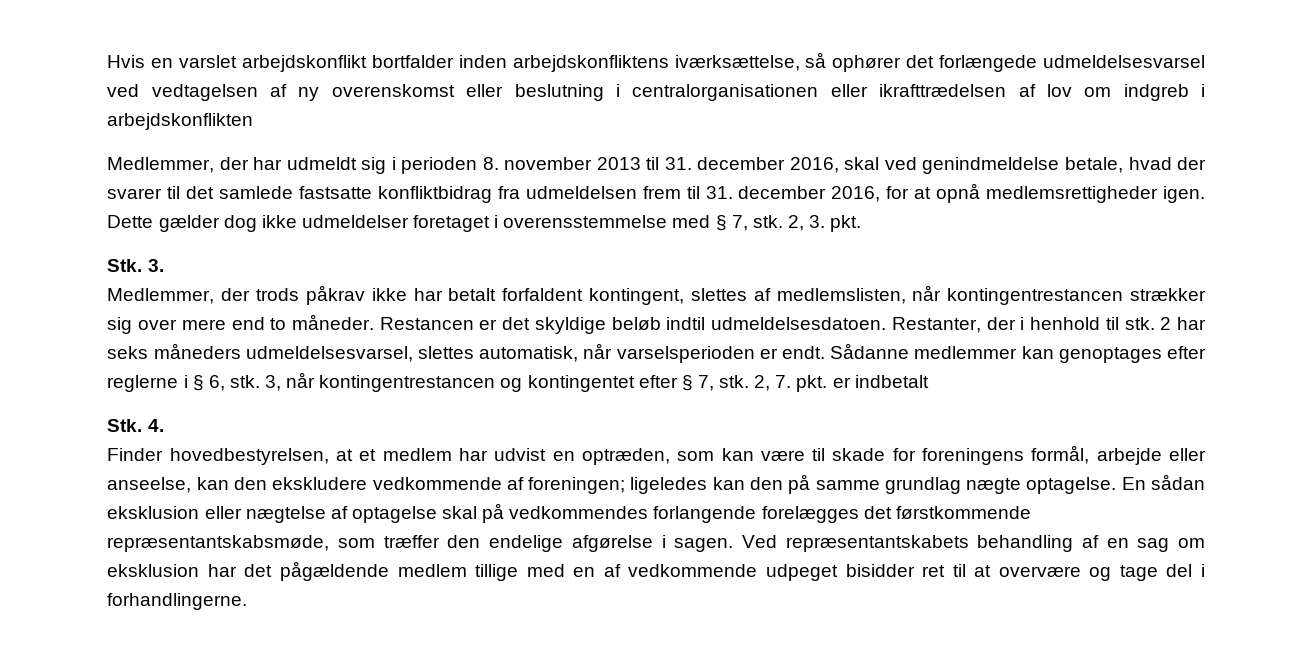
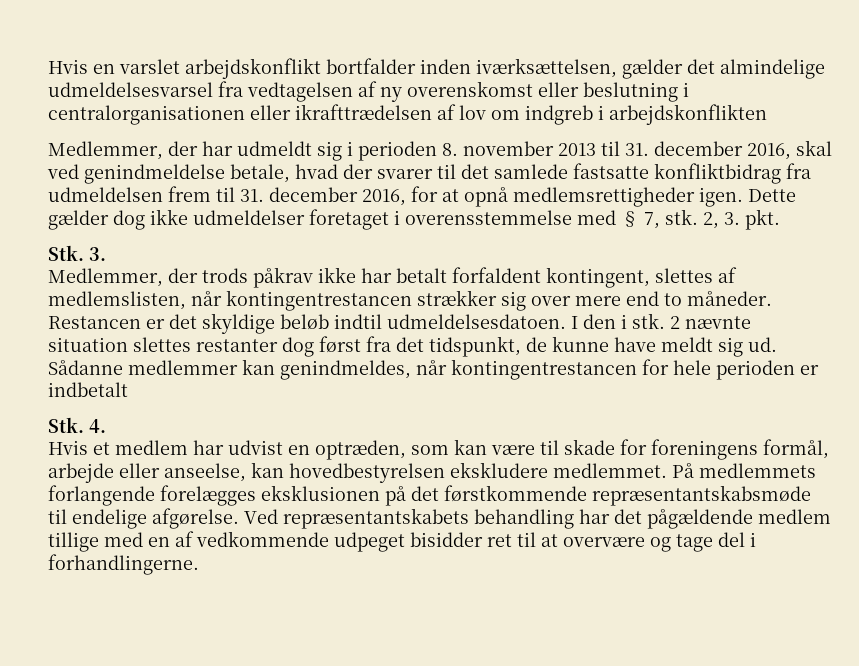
- Hvis en varslet arbejdskonflikt bortfalder inden arbejdskonfliktens iværksættelse, så ophører det forlængede udmeldelsesvarsel ved vedtagelsen af ny overenskomst eller beslutning i centralorganisationen eller ikrafttrædelsen af lov om indgreb i arbejdskonflikten
+ Hvis en varslet arbejdskonflikt bortfalder inden iværksættelsen, gælder det almindelige udmeldelsesvarsel fra vedtagelsen af ny overenskomst eller beslutning i centralorganisationen eller ikrafttrædelsen af lov om indgreb i arbejdskonflikten
- Restanter, der i henhold til stk. 2 har seks måneders udmeldelsesvarsel, slettes automatisk, når varselsperioden er endt. Sådanne medlemmer kan genoptages efter reglerne i § 6, stk. 3, når kontingentrestancen og kontingentet efter § 7, stk. 2, 7. pkt. er indbetalt
+ I den i stk. 2 nævnte situation slettes restanter dog først fra det tidspunkt, de kunne have meldt sig ud. Sådanne medlemmer kan genindmeldes, når kontingentrestancen for hele perioden er indbetalt
- Finder hovedbestyrelsen, at et medlem har udvist en optræden, som kan være til skade for foreningens formål, arbejde eller anseelse, kan den ekskludere vedkommende af foreningen; ligeledes kan den på samme grundlag nægte optagelse. En sådan eksklusion eller nægtelse af optagelse skal på vedkommendes forlangende forelægges det førstkommende repræsentantskabsmøde, som træffer den endelige afgørelse i sagen. Ved repræsentantskabets behandling af en sag om eksklusion har det pågældende medlem tillige med en af vedkommende udpeget bisidder ret til at overvære og tage del i forhandlingerne.
+ Hvis et medlem har udvist en optræden, som kan være til skade for foreningens formål, arbejde eller anseelse, kan hovedbestyrelsen ekskludere medlemmet. På medlemmets forlangende forelægges eksklusionen på det førstkommende repræsentantskabsmøde til endelige afgørelse. Ved repræsentantskabets behandling har det pågældende medlem tillige med en af vedkommende udpeget bisidder ret til at overvære og tage del i forhandlingerne.

